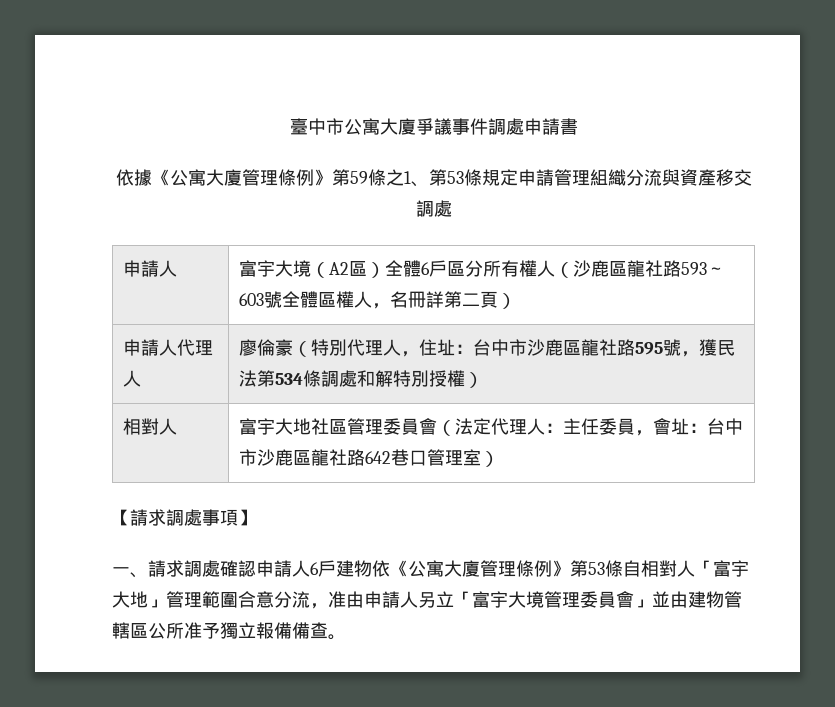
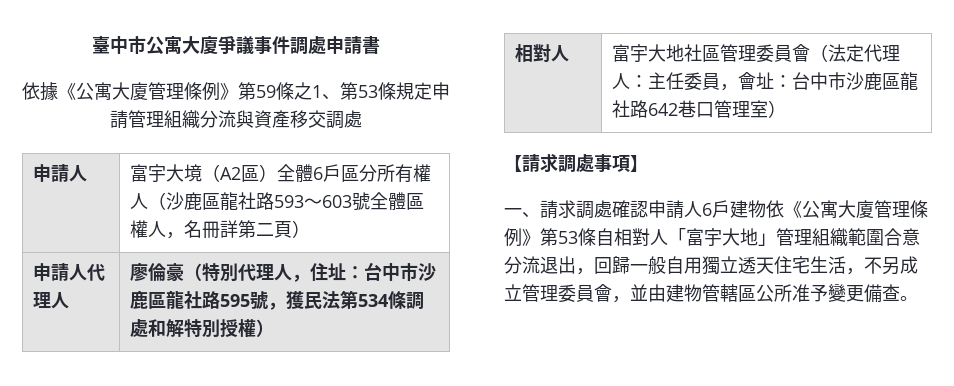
- 一、請求調處確認申請人6戶建物依《公寓大廈管理條例》第53條自相對人「富宇大地」管理範圍合意分流，准由申請人另立「富宇大境管理委員會」並由建物管轄區公所准予獨立報備備查。
+ 一、請求調處確認申請人6戶建物依《公寓大廈管理條例》第53條自相對人「富宇大地」管理組織範圍合意分流退出，回歸一般自用獨立透天住宅生活，不另成立管理委員會，並由建物管轄區公所准予變更備查。

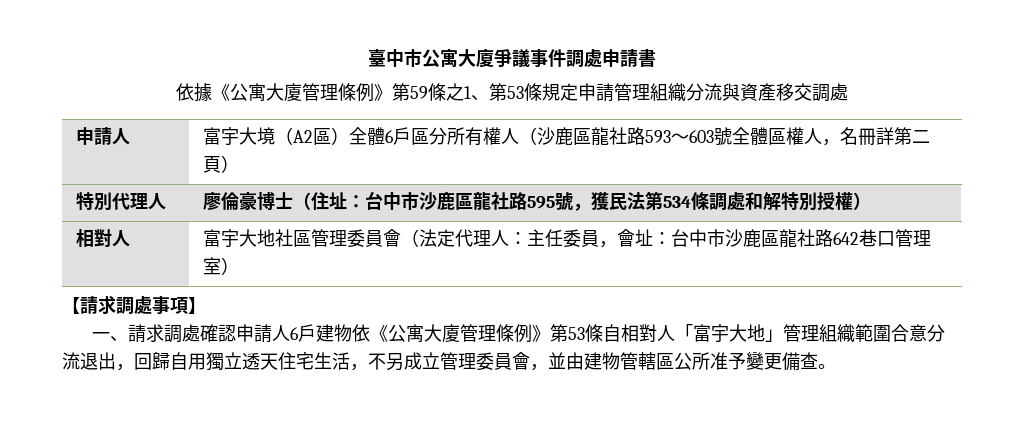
- 申請人代理人 | 廖倫豪（特別代理人，住址：台中市沙鹿區龍社路595號，獲民法第534條調處和解特別授權）
+ 特別代理人 | 廖倫豪博士（住址：台中市沙鹿區龍社路595號，獲民法第534條調處和解特別授權）
- 一、請求調處確認申請人6戶建物依《公寓大廈管理條例》第53條自相對人「富宇大地」管理組織範圍合意分流退出，回歸一般自用獨立透天住宅生活，不另成立管理委員會，並由建物管轄區公所准予變更備查。
+ 一、請求調處確認申請人6戶建物依《公寓大廈管理條例》第53條自相對人「富宇大地」管理組織範圍合意分流退出，回歸自用獨立透天住宅生活，不另成立管理委員會，並由建物管轄區公所准予變更備查。

